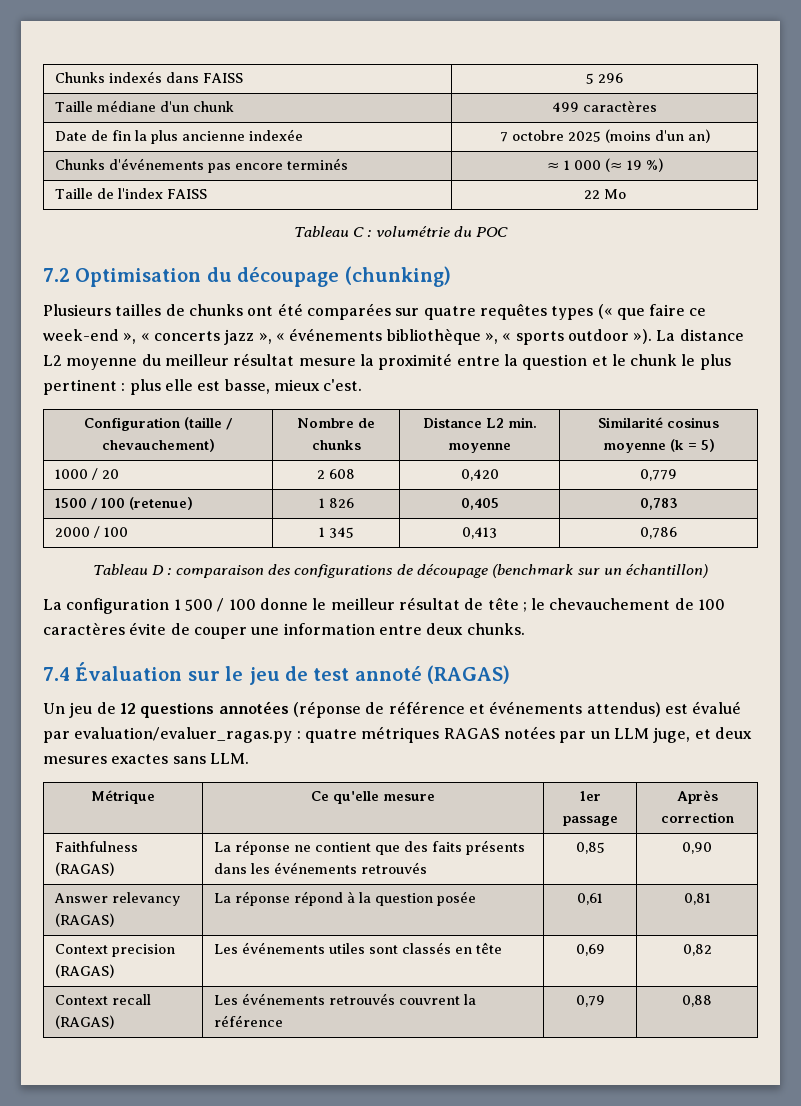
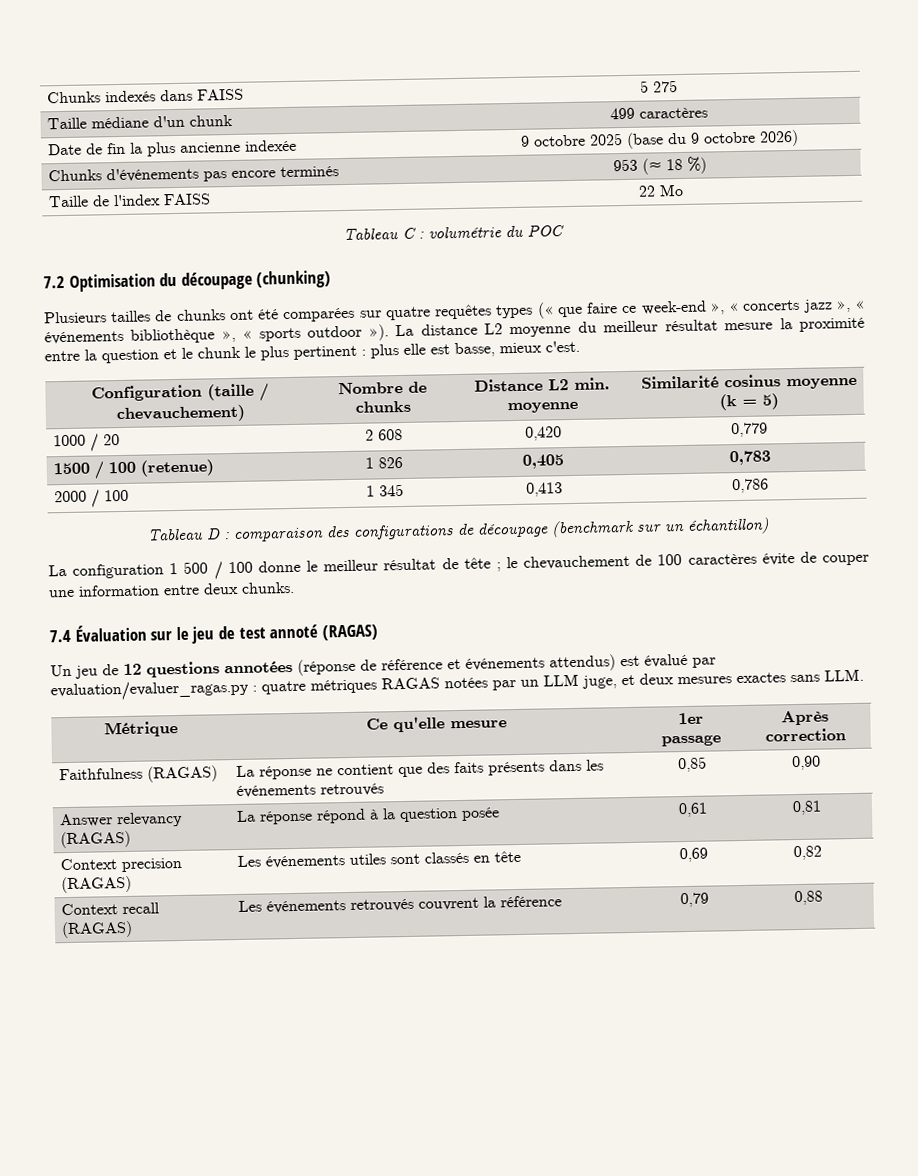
- Chunks indexés dans FAISS | 5 296
+ Chunks indexés dans FAISS | 5 275
- Date de fin la plus ancienne indexée | 7 octobre 2025 (moins d'un an)
+ Date de fin la plus ancienne indexée | 9 octobre 2025 (base du 9 octobre 2026)
- Chunks d'événements pas encore terminés | ≈ 1 000 (≈ 19 %)
+ Chunks d'événements pas encore terminés | 953 (≈ 18 %)

